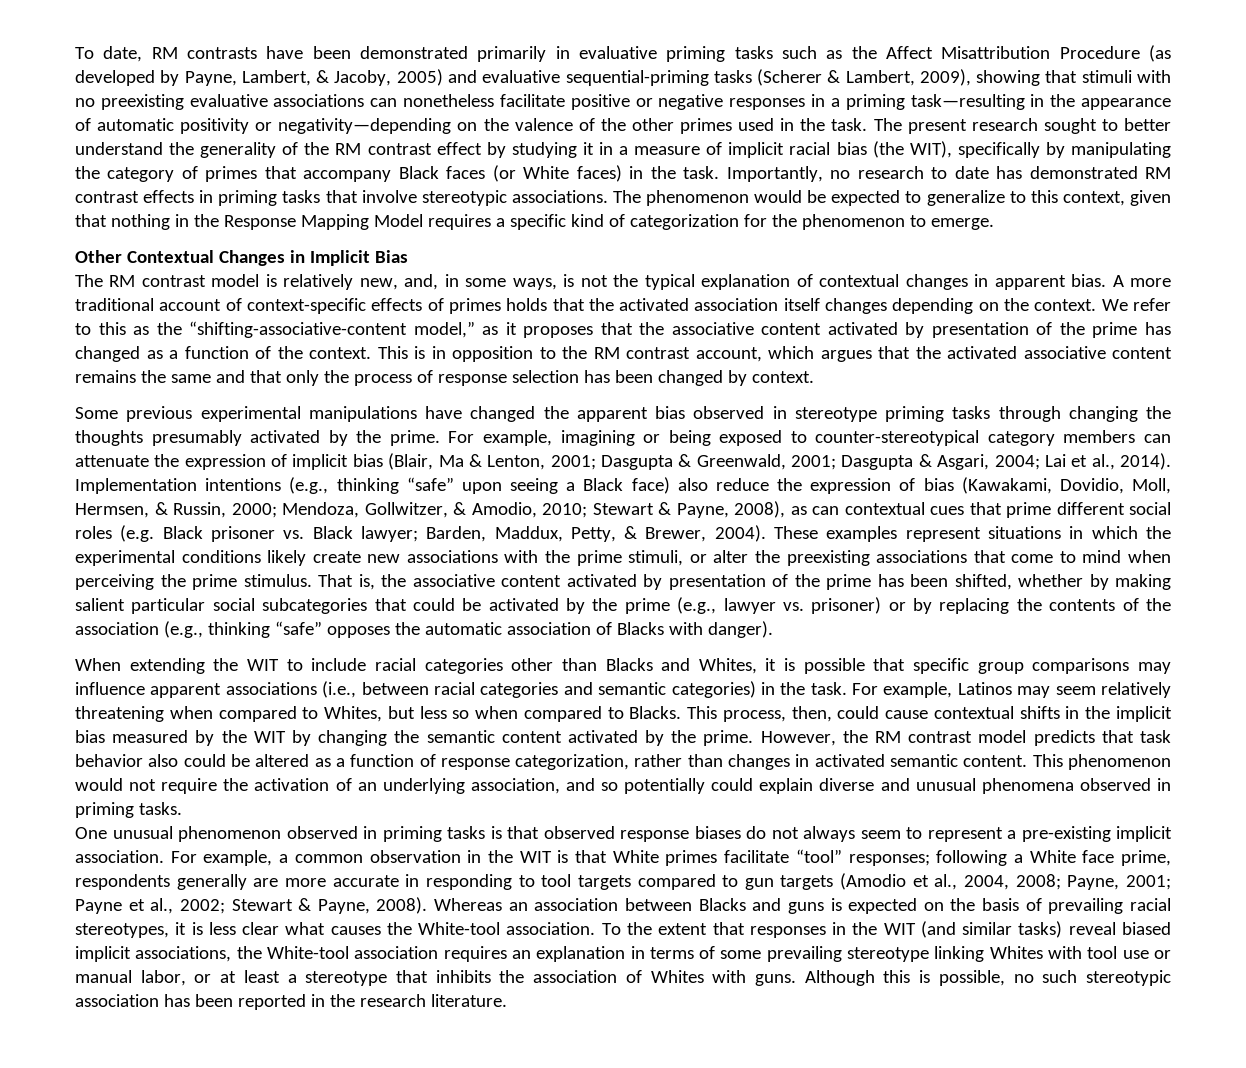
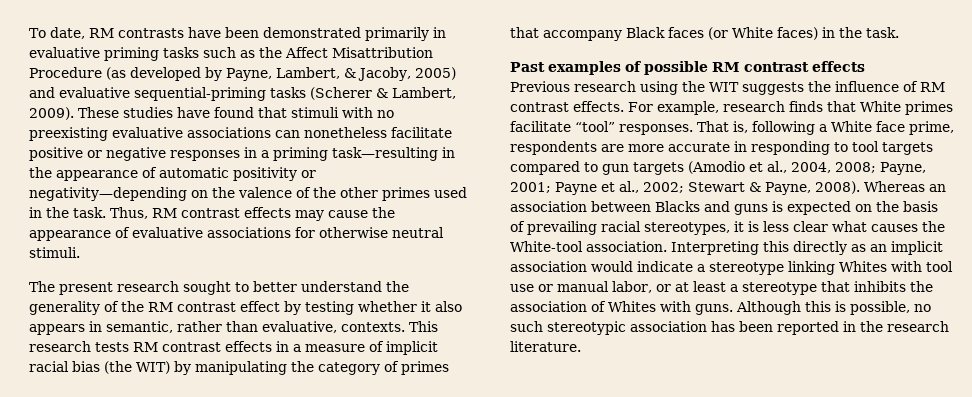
- To date, RM contrasts have been demonstrated primarily in evaluative priming tasks such as the Affect Misattribution Procedure (as developed by Payne, Lambert, & Jacoby, 2005) and evaluative sequential-priming tasks (Scherer & Lambert, 2009), showing that stimuli with no preexisting evaluative associations can nonetheless facilitate positive or negative responses in a priming task—resulting in the appearance of automatic positivity or negativity—depending on the valence of the other primes used in the task. The present research sought to better understand the generality of the RM contrast effect by studying it in a measure of implicit racial bias (the WIT), specifically by manipulating the category of primes that accompany Black faces (or White faces) in the task. Importantly, no research to date has demonstrated RM contrast effects in priming tasks that involve stereotypic associations. The phenomenon would be expected to generalize to this context, given that nothing in the Response Mapping Model requires a specific kind of categorization for the phenomenon to emerge.
- Other Contextual Changes in Implicit Bias
- The RM contrast model is relatively new, and, in some ways, is not the typical explanation of contextual changes in apparent bias. A more traditional account of context-specific effects of primes holds that the activated association itself changes depending on the context. We refer to this as the “shifting-associative-content model,” as it proposes that the associative content activated by presentation of the prime has changed as a function of the context. This is in opposition to the RM contrast account, which argues that the activated associative content remains the same and that only the process of response selection has been changed by context.
- Some previous experimental manipulations have changed the apparent bias observed in stereotype priming tasks through changing the thoughts presumably activated by the prime. For example, imagining or being exposed to counter-stereotypical category members can attenuate the expression of implicit bias (Blair, Ma & Lenton, 2001; Dasgupta & Greenwald, 2001; Dasgupta & Asgari, 2004; Lai et al., 2014). Implementation intentions (e.g., thinking “safe” upon seeing a Black face) also reduce the expression of bias (Kawakami, Dovidio, Moll, Hermsen, & Russin, 2000; Mendoza, Gollwitzer, & Amodio, 2010; Stewart & Payne, 2008), as can contextual cues that prime different social roles (e.g. Black prisoner vs. Black lawyer; Barden, Maddux, Petty, & Brewer, 2004). These examples represent situations in which the experimental conditions likely create new associations with the prime stimuli, or alter the preexisting associations that come to mind when perceiving the prime stimulus. That is, the associative content activated by presentation of the prime has been shifted, whether by making salient particular social subcategories that could be activated by the prime (e.g., lawyer vs. prisoner) or by replacing the contents of the association (e.g., thinking “safe” opposes the automatic association of Blacks with danger).
- When extending the WIT to include racial categories other than Blacks and Whites, it is possible that specific group comparisons may influence apparent associations (i.e., between racial categories and semantic categories) in the task. For example, Latinos may seem relatively threatening when compared to Whites, but less so when compared to Blacks. This process, then, could cause contextual shifts in the implicit bias measured by the WIT by changing the semantic content activated by the prime. However, the RM contrast model predicts that task behavior also could be altered as a function of response categorization, rather than changes in activated semantic content. This phenomenon would not require the activation of an underlying association, and so potentially could explain diverse and unusual phenomena observed in priming tasks.
- One unusual phenomenon observed in priming tasks is that observed response biases do not always seem to represent a pre-existing implicit association. For example, a common observation in the WIT is that White primes facilitate “tool” responses; following a White face prime, respondents generally are more accurate in responding to tool targets compared to gun targets (Amodio et al., 2004, 2008;
+ To date, RM contrasts have been demonstrated primarily in evaluative priming tasks such as the Affect Misattribution Procedure (as developed by Payne, Lambert, & Jacoby, 2005) and evaluative sequential-priming tasks (Scherer & Lambert, 2009). These studies have found that stimuli with no preexisting evaluative associations can nonetheless facilitate positive or negative responses in a priming task—resulting in the appearance of automatic positivity or negativity—depending on the valence of the other primes used in the task. Thus, RM contrast effects may cause the appearance of evaluative associations for otherwise neutral stimuli.
+ The present research sought to better understand the generality of the RM contrast effect by testing whether it also appears in semantic, rather than evaluative, contexts. This research tests RM contrast effects in a measure of implicit racial bias (the WIT) by manipulating the category of primes that accompany Black faces (or White faces) in the task.
+ Past examples of possible RM contrast effects
+ Previous research using the WIT suggests the influence of RM contrast effects. For example, research finds that White primes facilitate “tool” responses. That is, following a White face prime, respondents are more accurate in responding to tool targets compared to gun targets (Amodio et al., 2004, 2008;
- To the extent that responses in the WIT (and similar tasks) reveal biased implicit associations, the White-tool association requires an explanation in terms of some prevailing stereotype linking Whites with tool use or manual labor, or at least a stereotype that inhibits the association of Whites with guns.
+ Interpreting this directly as an implicit association would indicate a stereotype linking Whites with tool use or manual labor, or at least a stereotype that inhibits the association of Whites with guns.

